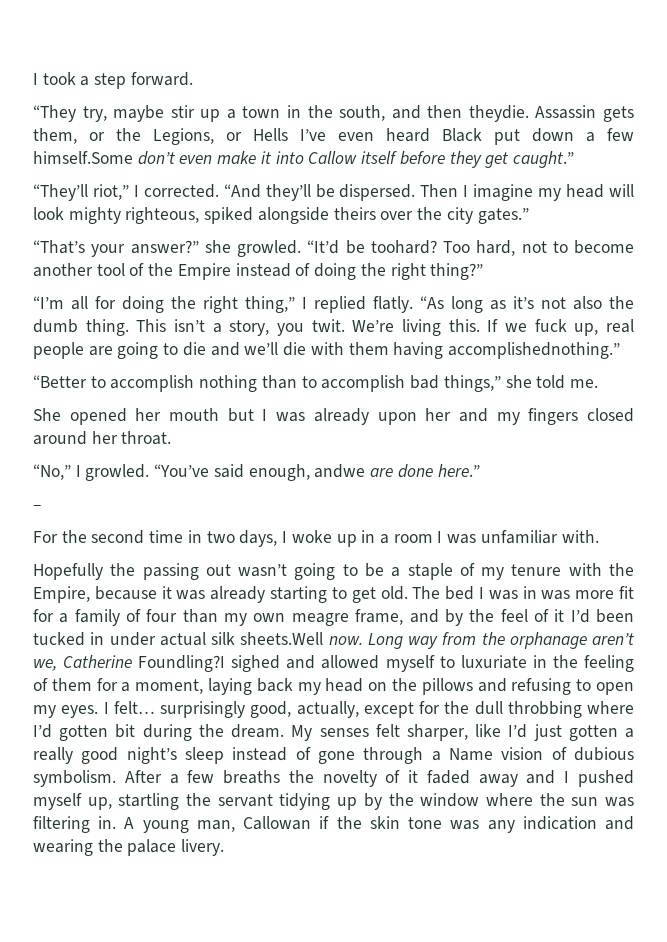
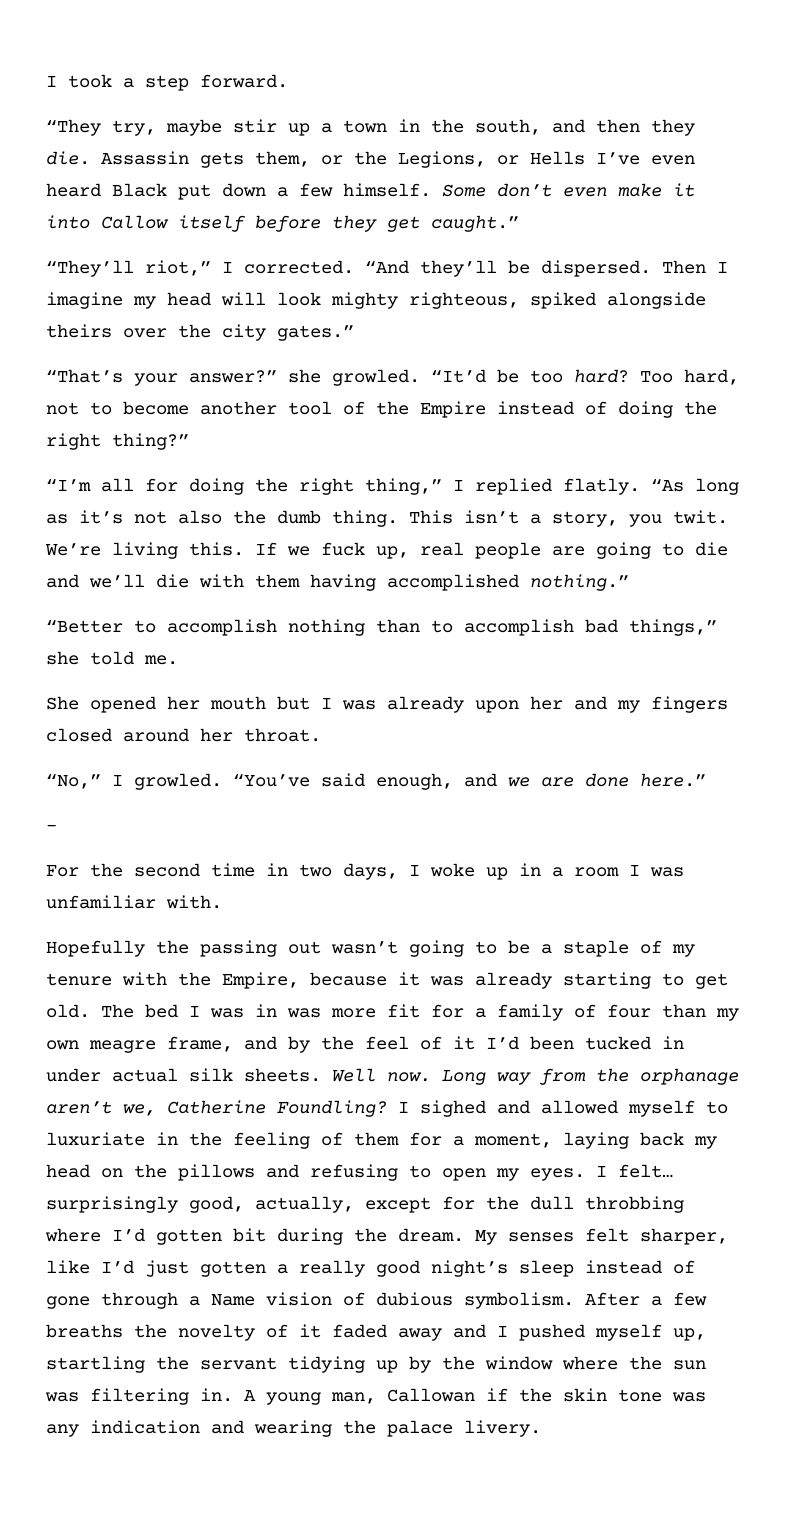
- “They try, maybe stir up a town in the south, and then theydie.
+ “They try, maybe stir up a town in the south, and then they die.
- Assassin gets them, or the Legions, or Hells I’ve even heard Black put down a few himself.Some don’t even make it into Callow itself before they get caught.”
+ Assassin gets them, or the Legions, or Hells I’ve even heard Black put down a few himself. Some don’t even make it into Callow itself before they get caught.”
- “It’d be toohard?
+ “It’d be too hard?
- If we fuck up, real people are going to die and we’ll die with them having accomplishednothing.”
+ If we fuck up, real people are going to die and we’ll die with them having accomplished nothing.”
- “You’ve said enough, andwe are done here.”
+ “You’ve said enough, and we are done here.”
- The bed I was in was more fit for a family of four than my own meagre frame, and by the feel of it I’d been tucked in under actual silk sheets.Well now.
+ The bed I was in was more fit for a family of four than my own meagre frame, and by the feel of it I’d been tucked in under actual silk sheets. Well now.
- Long way from the orphanage aren’t we, Catherine Foundling?I sighed and allowed myself to luxuriate in the feeling of them for a moment, laying back my head on the pillows and refusing to open my eyes.
+ Long way from the orphanage aren’t we, Catherine Foundling? I sighed and allowed myself to luxuriate in the feeling of them for a moment, laying back my head on the pillows and refusing to open my eyes.

